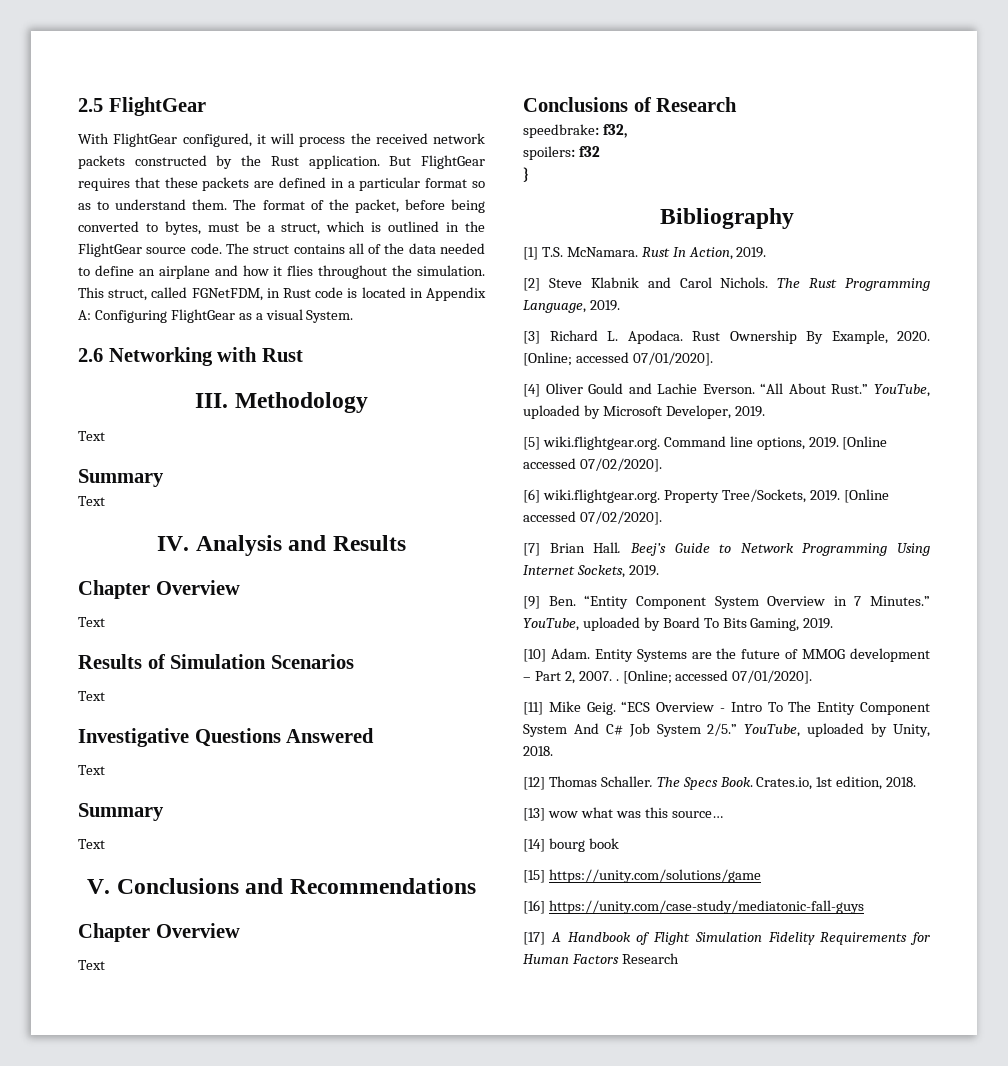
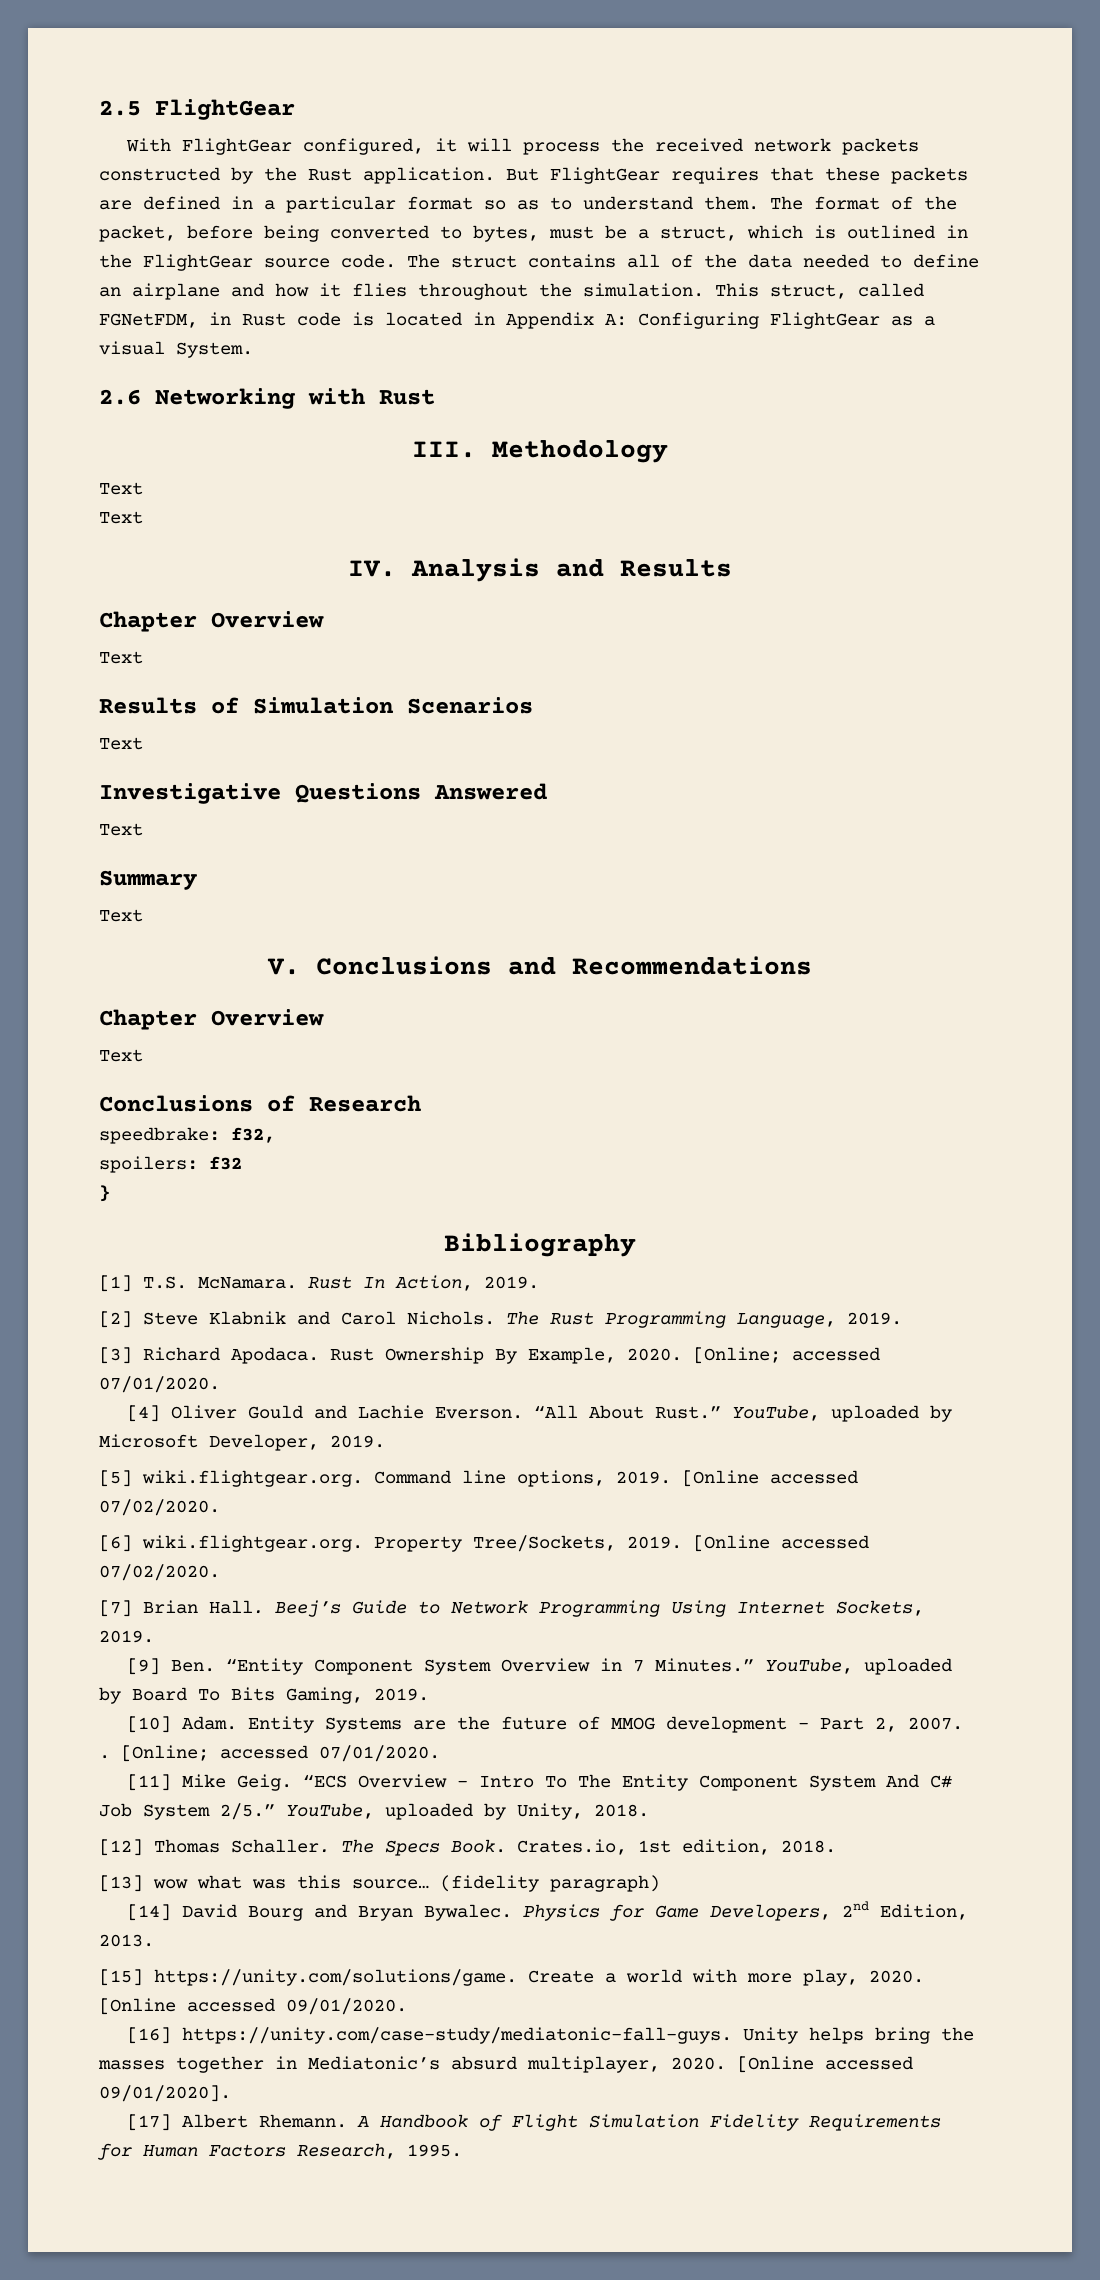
  III. Methodology
  Text
- Summary
- [3] Richard L. Apodaca.
+ [3] Richard Apodaca.
- Rust Ownership By Example, 2020. [Online; accessed 07/01/2020].
+ Rust Ownership By Example, 2020. [Online; accessed 07/01/2020.
- [5] wiki.flightgear.org. Command line options, 2019. [Online accessed 07/02/2020].
+ [5] wiki.flightgear.org. Command line options, 2019. [Online accessed 07/02/2020.
- [6] wiki.flightgear.org. Property Tree/Sockets, 2019. [Online accessed 07/02/2020].
+ [6] wiki.flightgear.org. Property Tree/Sockets, 2019. [Online accessed 07/02/2020.
- Entity Systems are the future of MMOG development – Part 2, 2007. . [Online; accessed 07/01/2020].
+ Entity Systems are the future of MMOG development – Part 2, 2007. . [Online; accessed 07/01/2020.
+ (fidelity paragraph)
- [14] bourg book
- [15] https://unity.com/solutions/game
- [16] https://unity.com/case-study/mediatonic-fall-guys
+ [14] David Bourg and Bryan Bywalec. Physics for Game Developers, 2nd Edition, 2013.
+ [15] https://unity.com/solutions/game. Create a world with more play, 2020. [Online accessed 09/01/2020.
+ [16] https://unity.com/case-study/mediatonic-fall-guys. Unity helps bring the masses together in Mediatonic’s absurd multiplayer, 2020. [Online accessed 09/01/2020].
- [17] A Handbook of Flight Simulation Fidelity Requirements for Human Factors Research
+ [17] Albert Rhemann. A Handbook of Flight Simulation Fidelity Requirements for Human Factors Research, 1995.

